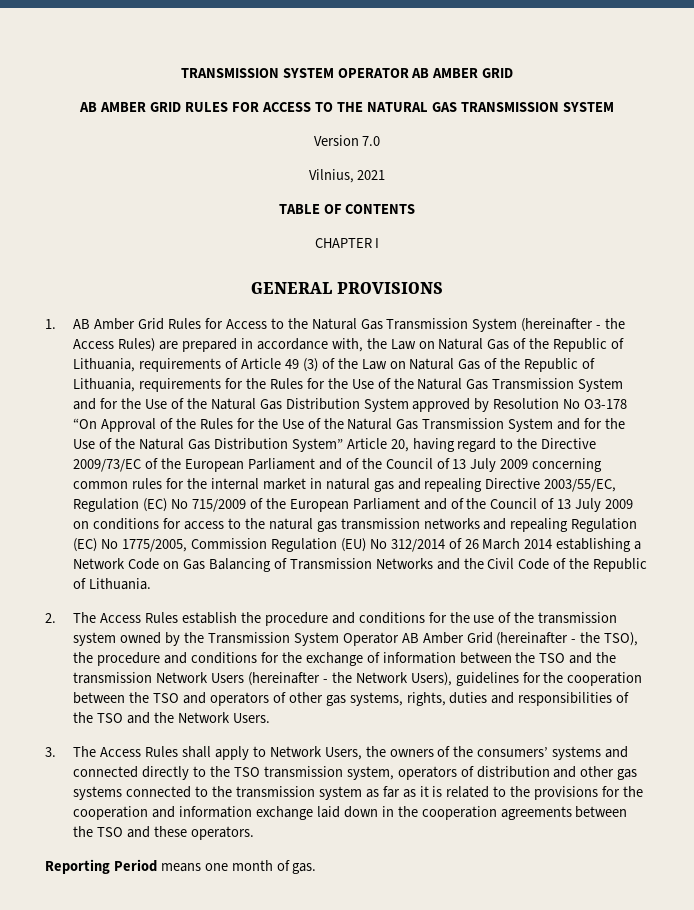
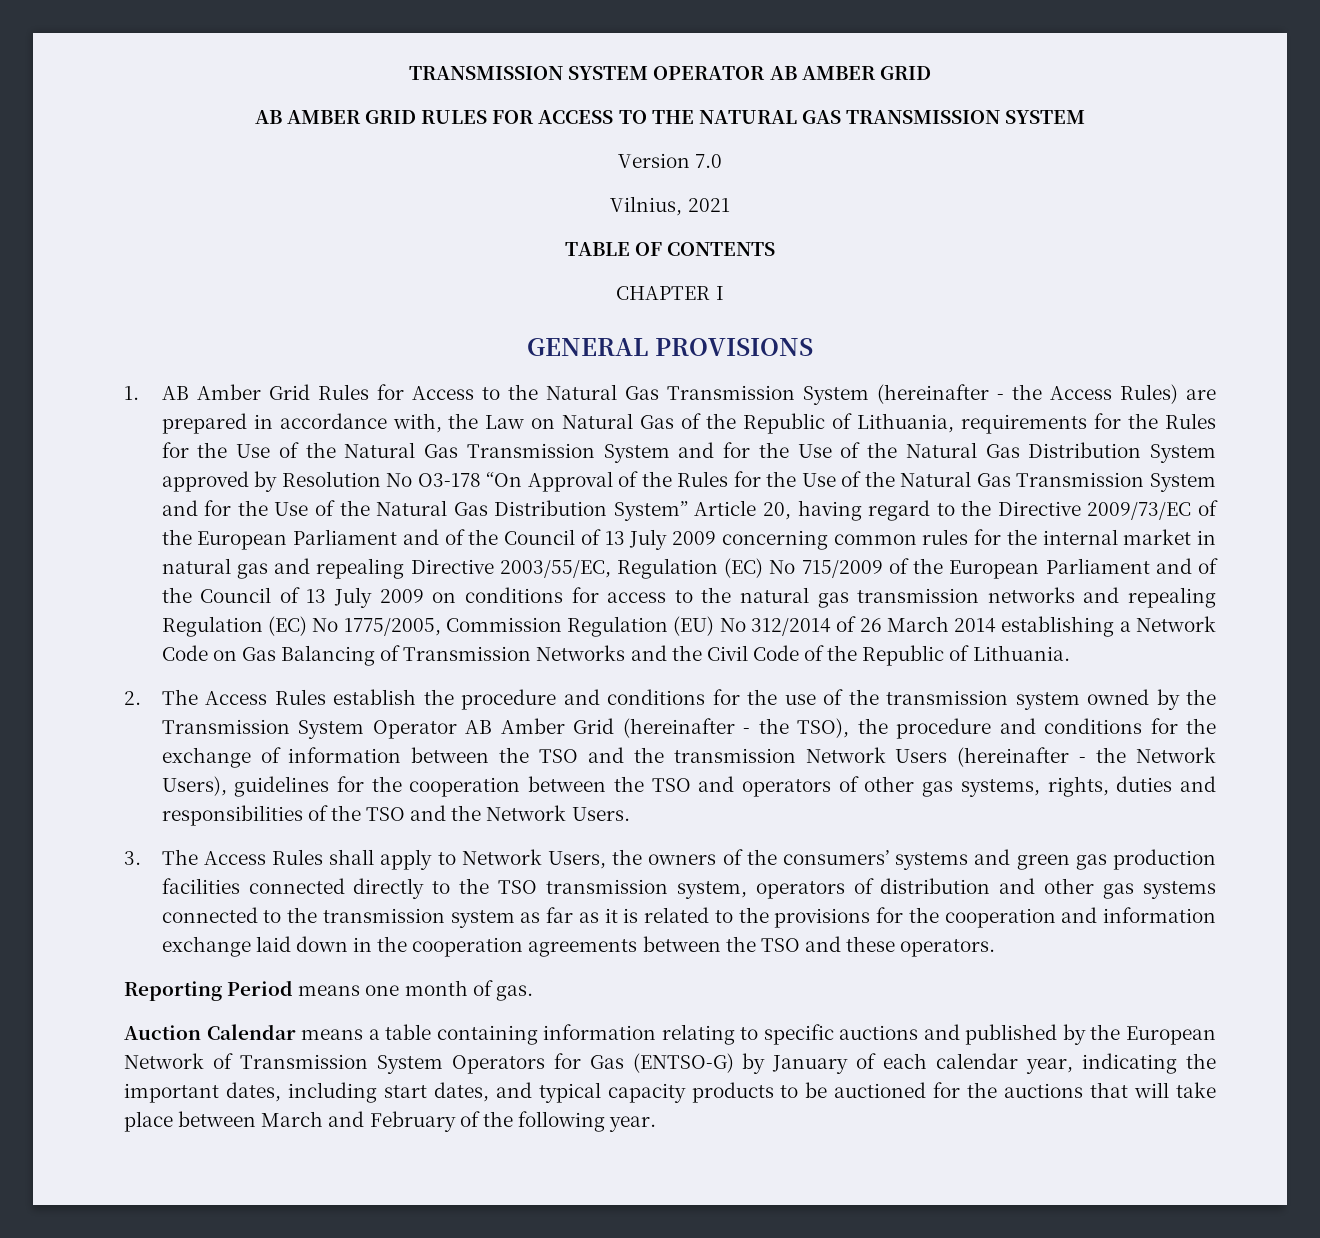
- 1. AB Amber Grid Rules for Access to the Natural Gas Transmission System (hereinafter - the Access Rules) are prepared in accordance with, the Law on Natural Gas of the Republic of Lithuania, requirements of Article 49 (3) of the Law on Natural Gas of the Republic of Lithuania, requirements for the Rules for the Use of the Natural Gas Transmission System and for the Use of the Natural Gas Distribution System approved by Resolution No O3-178 “On Approval of the Rules for the Use of the Natural Gas Transmission System and for the Use of the Natural Gas Distribution System” Article 20, having regard to the Directive 2009/73/EC of the European Parliament and of the Council of 13 July 2009 concerning common rules for the internal market in natural gas and repealing Directive 2003/55/EC, Regulation (EC) No 715/2009 of the European Parliament and of the Council of 13 July 2009 on conditions for access to the natural gas transmission networks and repealing Regulation (EC) No 1775/2005, Commission Regulation (EU) No 312/2014 of 26 March 2014 establishing a Network Code on Gas Balancing of Transmission Networks and the Civil Code of the Republic of Lithuania.
+ 1. AB Amber Grid Rules for Access to the Natural Gas Transmission System (hereinafter - the Access Rules) are prepared in accordance with, the Law on Natural Gas of the Republic of Lithuania, requirements for the Rules for the Use of the Natural Gas Transmission System and for the Use of the Natural Gas Distribution System approved by Resolution No O3-178 “On Approval of the Rules for the Use of the Natural Gas Transmission System and for the Use of the Natural Gas Distribution System” Article 20, having regard to the Directive 2009/73/EC of the European Parliament and of the Council of 13 July 2009 concerning common rules for the internal market in natural gas and repealing Directive 2003/55/EC, Regulation (EC) No 715/2009 of the European Parliament and of the Council of 13 July 2009 on conditions for access to the natural gas transmission networks and repealing Regulation (EC) No 1775/2005, Commission Regulation (EU) No 312/2014 of 26 March 2014 establishing a Network Code on Gas Balancing of Transmission Networks and the Civil Code of the Republic of Lithuania.
- 3. The Access Rules shall apply to Network Users, the owners of the consumers’ systems and connected directly to the TSO transmission system, operators of distribution and other gas systems connected to the transmission system as far as it is related to the provisions for the cooperation and information exchange laid down in the cooperation agreements between the TSO and these operators.
+ 3. The Access Rules shall apply to Network Users, the owners of the consumers’ systems and green gas production facilities connected directly to the TSO transmission system, operators of distribution and other gas systems connected to the transmission system as far as it is related to the provisions for the cooperation and information exchange laid down in the cooperation agreements between the TSO and these operators.
+ Auction Calendar means a table containing information relating to specific auctions and published by the European Network of Transmission System Operators for Gas (ENTSO-G) by January of each calendar year, indicating the important dates, including start dates, and typical capacity products to be auctioned for the auctions that will take place between March and February of the following year.

